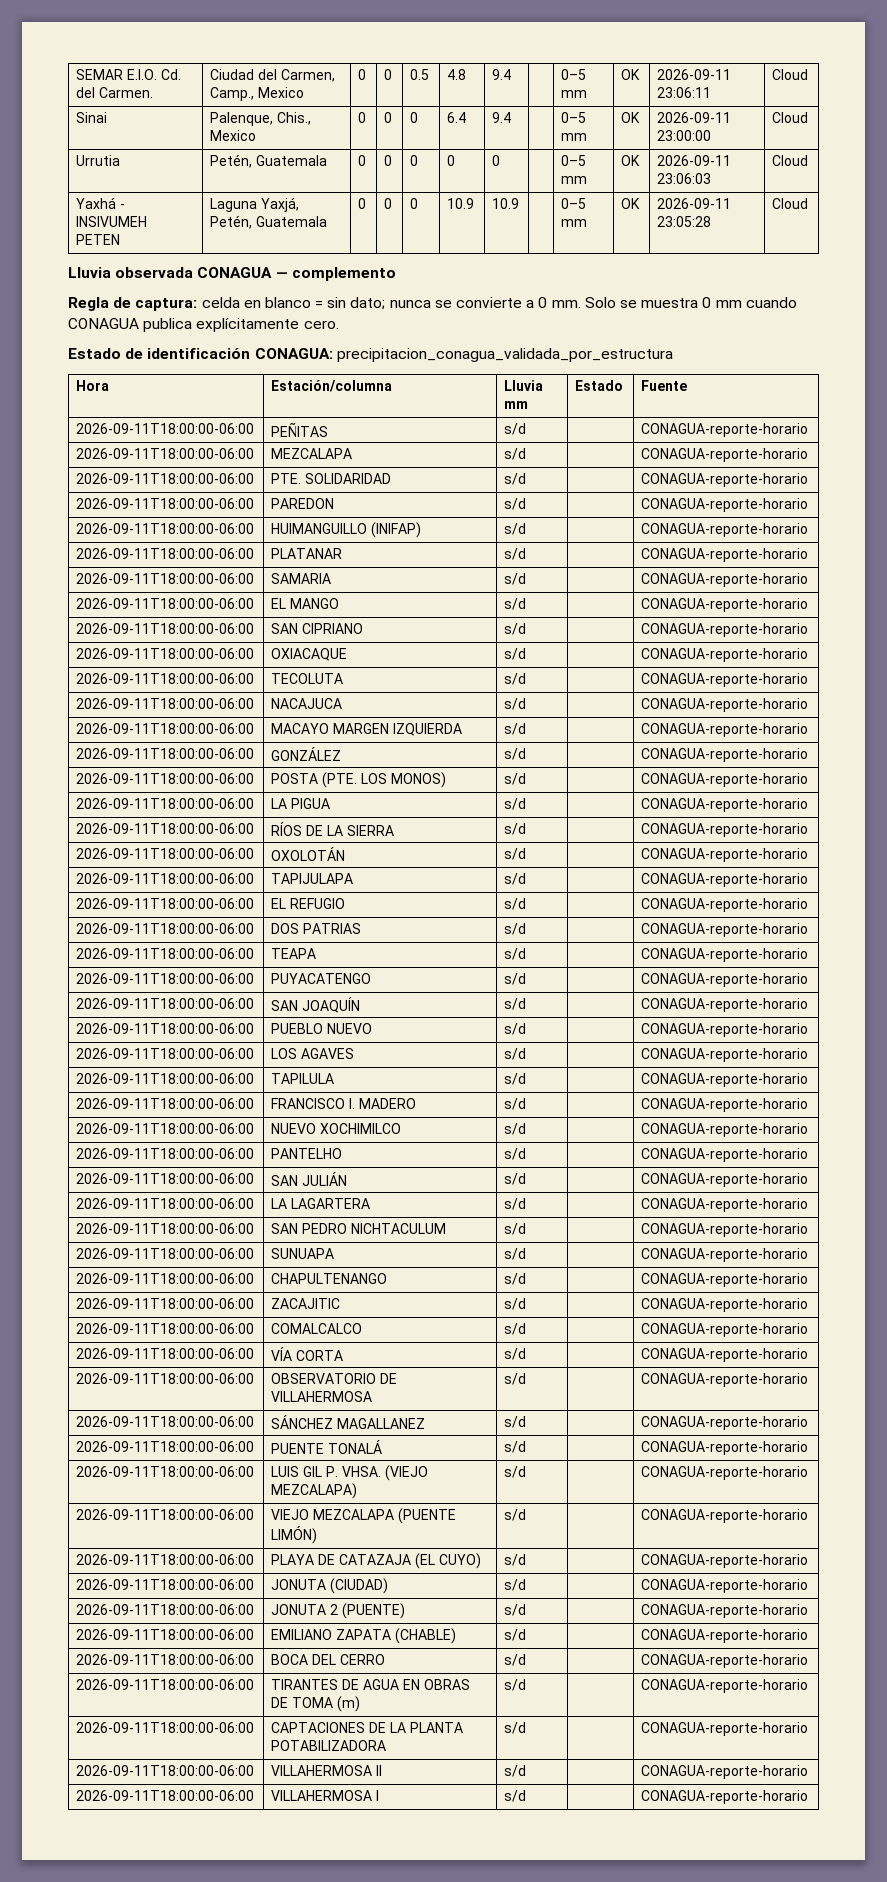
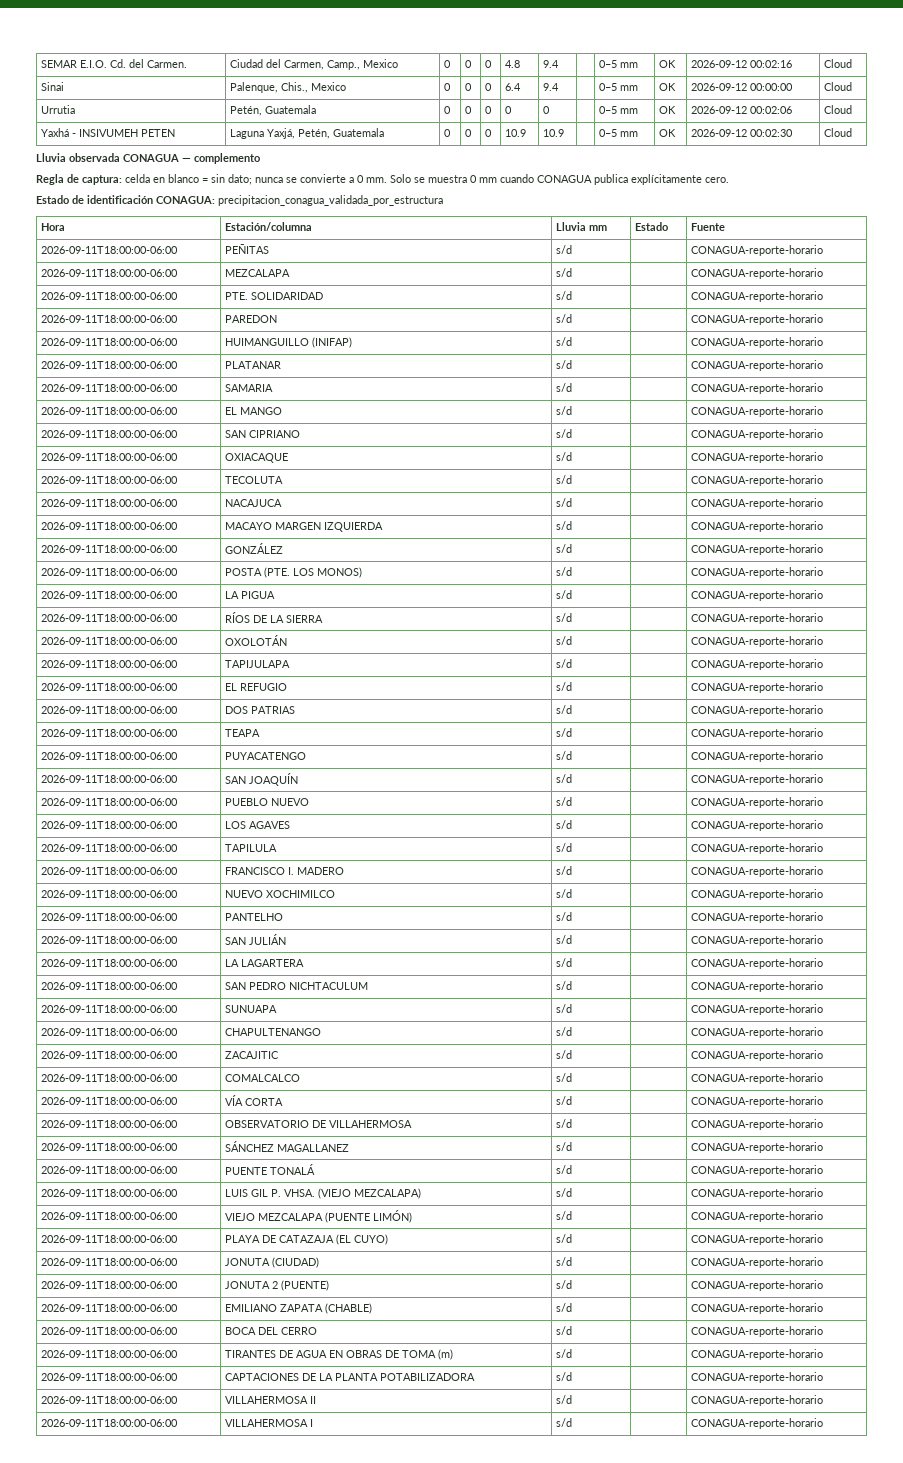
- SEMAR E.I.O. Cd. del Carmen. | Ciudad del Carmen, Camp., Mexico | 0 | 0 | 0.5 | 4.8 | 9.4 | | 0–5 mm | OK | 2026-09-11 23:06:11 | Cloud
+ SEMAR E.I.O. Cd. del Carmen. | Ciudad del Carmen, Camp., Mexico | 0 | 0 | 0 | 4.8 | 9.4 | | 0–5 mm | OK | 2026-09-12 00:02:16 | Cloud
- Sinai | Palenque, Chis., Mexico | 0 | 0 | 0 | 6.4 | 9.4 | | 0–5 mm | OK | 2026-09-11 23:00:00 | Cloud
+ Sinai | Palenque, Chis., Mexico | 0 | 0 | 0 | 6.4 | 9.4 | | 0–5 mm | OK | 2026-09-12 00:00:00 | Cloud
- Urrutia | Petén, Guatemala | 0 | 0 | 0 | 0 | 0 | | 0–5 mm | OK | 2026-09-11 23:06:03 | Cloud
+ Urrutia | Petén, Guatemala | 0 | 0 | 0 | 0 | 0 | | 0–5 mm | OK | 2026-09-12 00:02:06 | Cloud
- Yaxhá - INSIVUMEH PETEN | Laguna Yaxjá, Petén, Guatemala | 0 | 0 | 0 | 10.9 | 10.9 | | 0–5 mm | OK | 2026-09-11 23:05:28 | Cloud
+ Yaxhá - INSIVUMEH PETEN | Laguna Yaxjá, Petén, Guatemala | 0 | 0 | 0 | 10.9 | 10.9 | | 0–5 mm | OK | 2026-09-12 00:02:30 | Cloud

